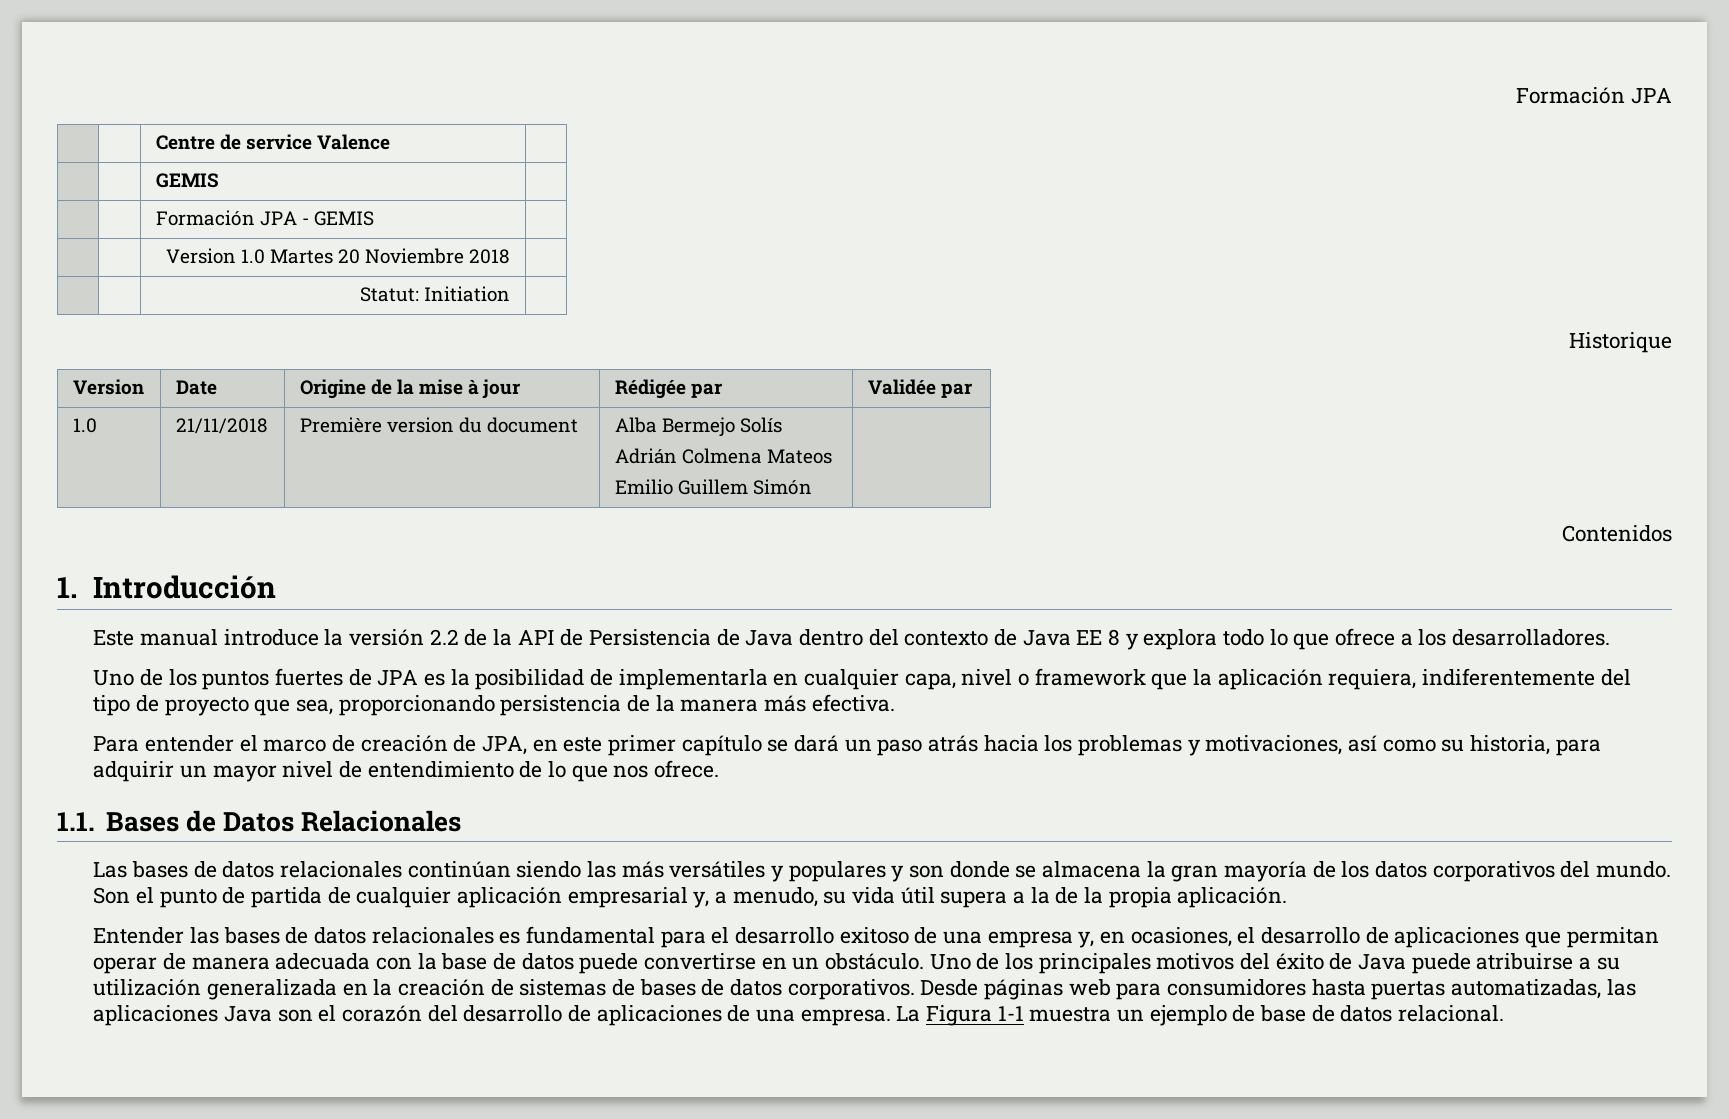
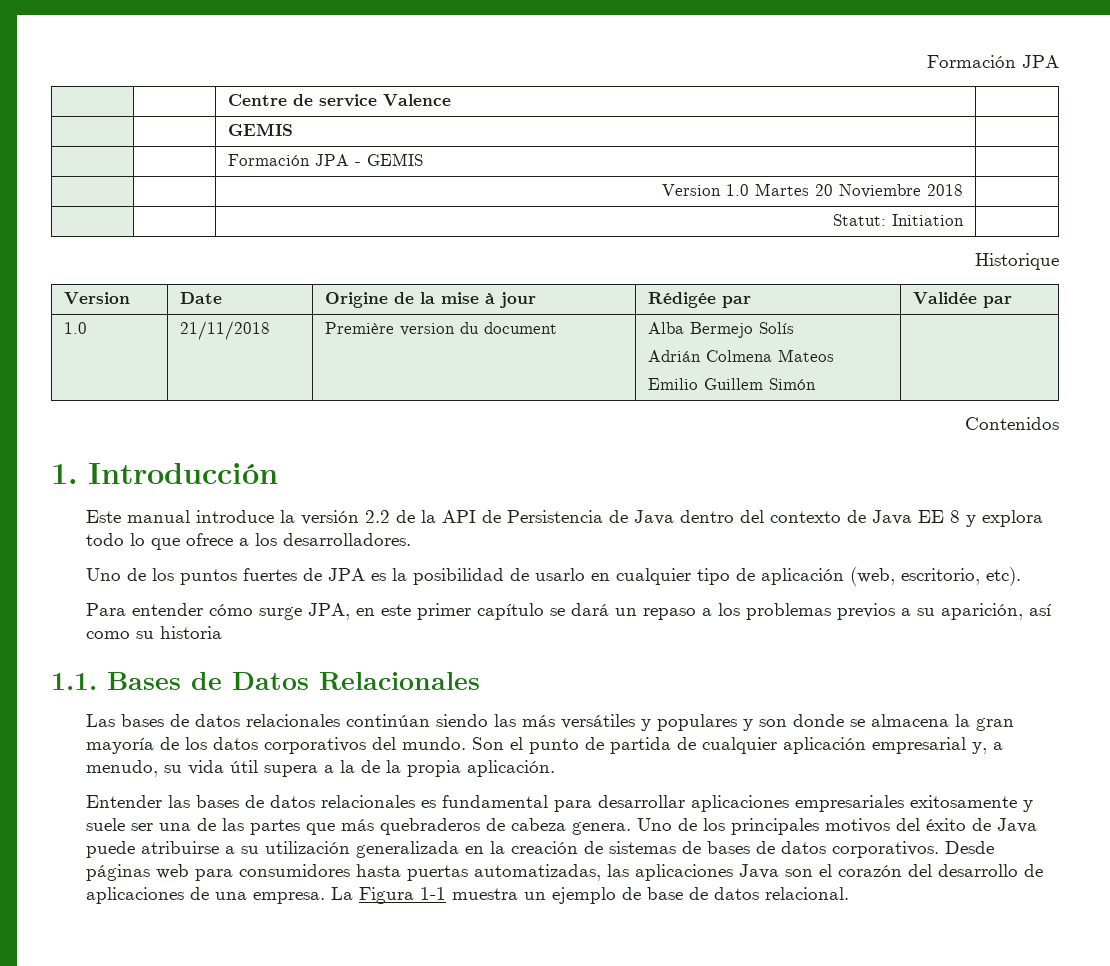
- Uno de los puntos fuertes de JPA es la posibilidad de implementarla en cualquier capa, nivel o framework que la aplicación requiera, indiferentemente del tipo de proyecto que sea, proporcionando persistencia de la manera más efectiva.
- Para entender el marco de creación de JPA, en este primer capítulo se dará un paso atrás hacia los problemas y motivaciones, así como su historia, para adquirir un mayor nivel de entendimiento de lo que nos ofrece.
+ Uno de los puntos fuertes de JPA es la posibilidad de usarlo en cualquier tipo de aplicación (web, escritorio, etc).
+ Para entender cómo surge JPA, en este primer capítulo se dará un repaso a los problemas previos a su aparición, así como su historia
- Entender las bases de datos relacionales es fundamental para el desarrollo exitoso de una empresa y, en ocasiones, el desarrollo de aplicaciones que permitan operar de manera adecuada con la base de datos puede convertirse en un obstáculo.
+ Entender las bases de datos relacionales es fundamental para desarrollar aplicaciones empresariales exitosamente y suele ser una de las partes que más quebraderos de cabeza genera.

